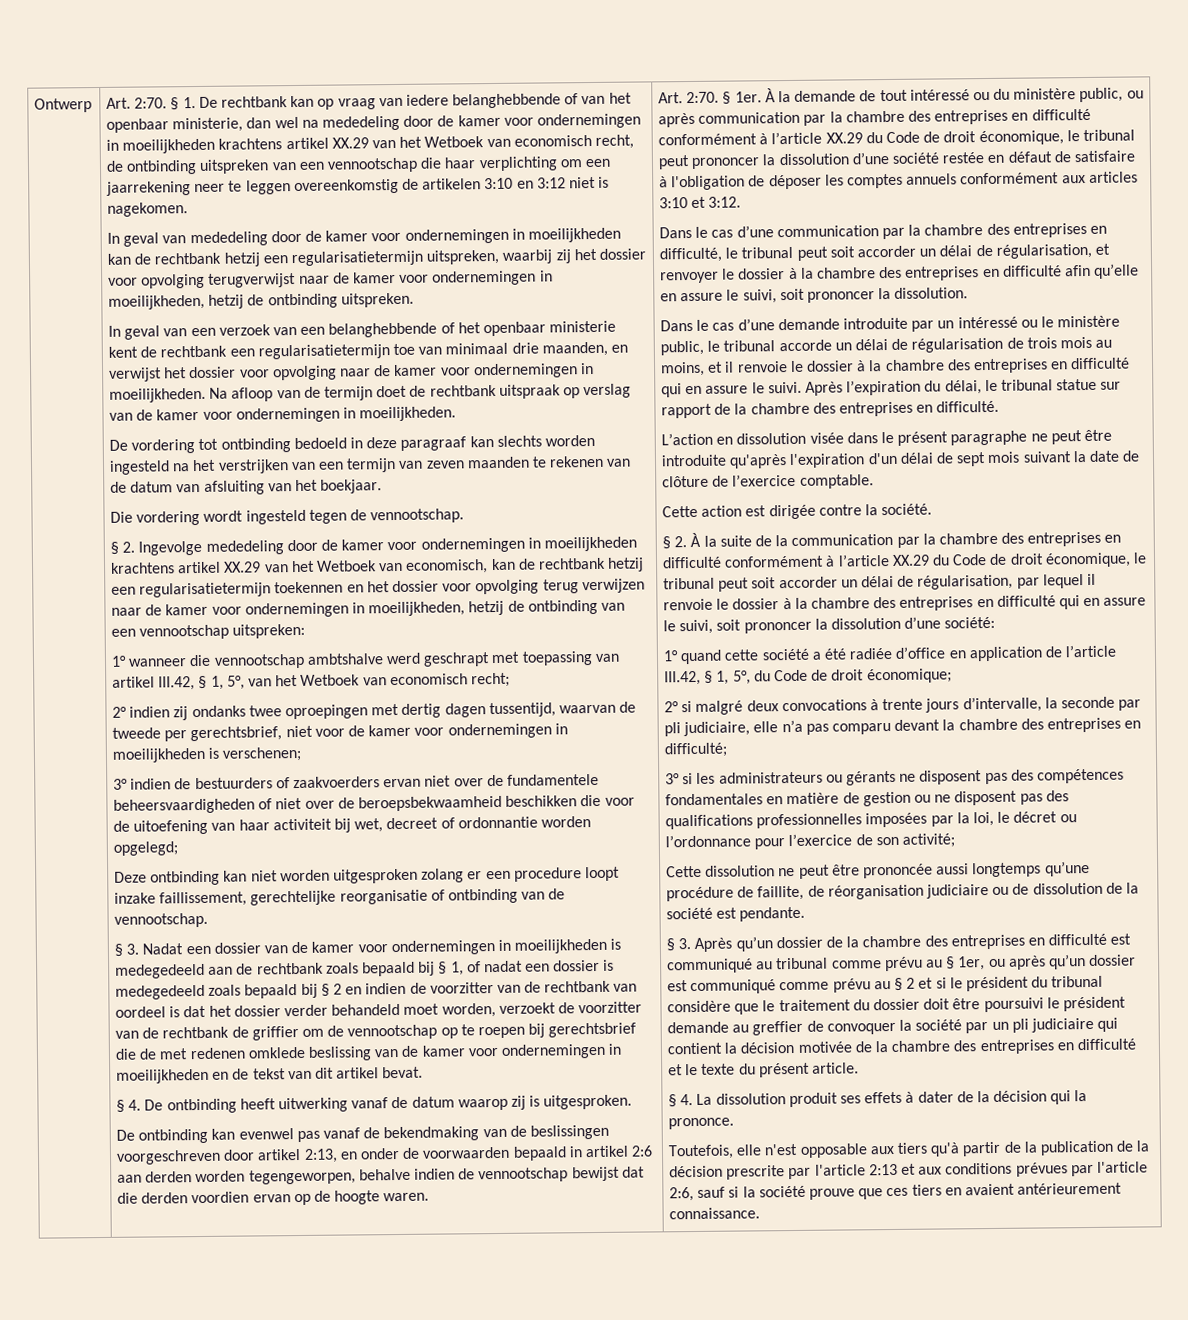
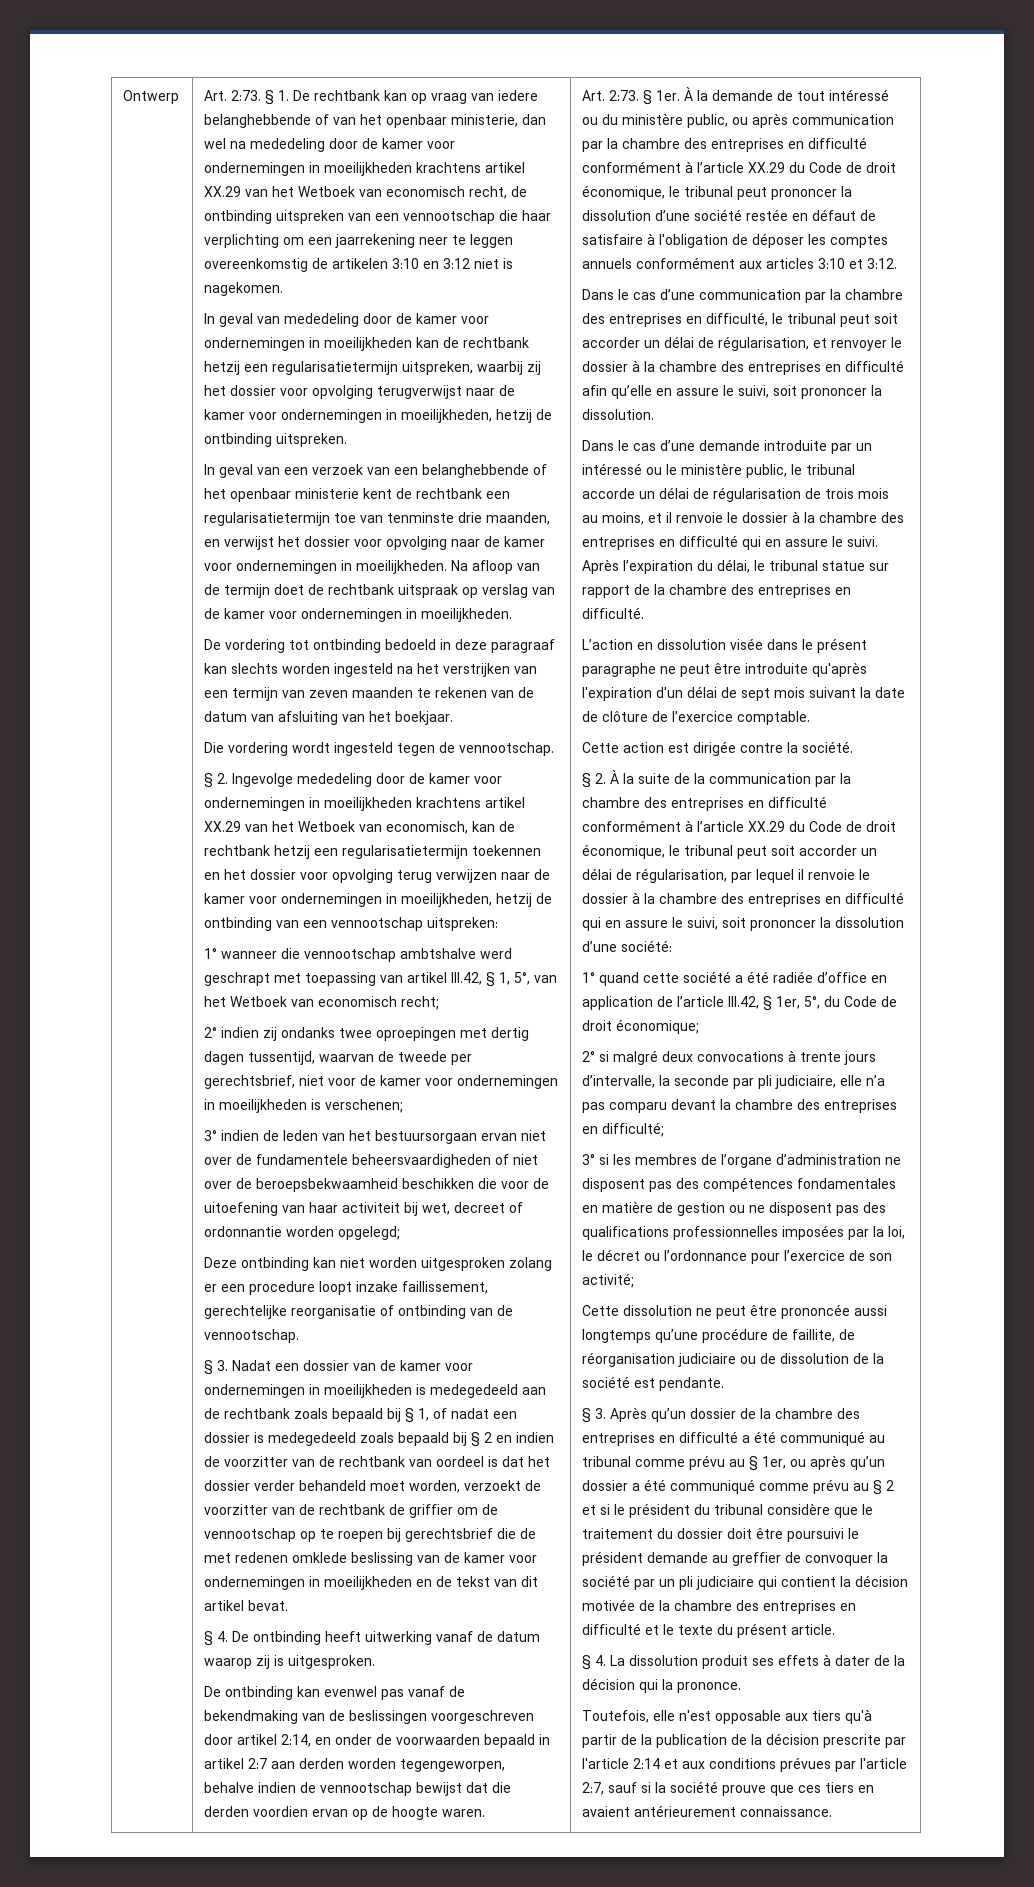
- Ontwerp | Art. 2:70.
+ Ontwerp | Art. 2:73.
- In geval van een verzoek van een belanghebbende of het openbaar ministerie kent de rechtbank een regularisatietermijn toe van minimaal drie maanden, en verwijst het dossier voor opvolging naar de kamer voor ondernemingen in moeilijkheden.
+ In geval van een verzoek van een belanghebbende of het openbaar ministerie kent de rechtbank een regularisatietermijn toe van tenminste drie maanden, en verwijst het dossier voor opvolging naar de kamer voor ondernemingen in moeilijkheden.
- 3° indien de bestuurders of zaakvoerders ervan niet over de fundamentele beheersvaardigheden of niet over de beroepsbekwaamheid beschikken die voor de uitoefening van haar activiteit bij wet, decreet of ordonnantie worden opgelegd;
+ 3° indien de leden van het bestuursorgaan ervan niet over de fundamentele beheersvaardigheden of niet over de beroepsbekwaamheid beschikken die voor de uitoefening van haar activiteit bij wet, decreet of ordonnantie worden opgelegd;
- De ontbinding kan evenwel pas vanaf de bekendmaking van de beslissingen voorgeschreven door artikel 2:13, en onder de voorwaarden bepaald in artikel 2:6 aan derden worden tegengeworpen, behalve indien de vennootschap bewijst dat die derden voordien ervan op de hoogte waren. | Art. 2:70.
+ De ontbinding kan evenwel pas vanaf de bekendmaking van de beslissingen voorgeschreven door artikel 2:14, en onder de voorwaarden bepaald in artikel 2:7 aan derden worden tegengeworpen, behalve indien de vennootschap bewijst dat die derden voordien ervan op de hoogte waren. | Art. 2:73.
- 1° quand cette société a été radiée d’office en application de l’article III.42, § 1, 5°, du Code de droit économique;
+ 1° quand cette société a été radiée d’office en application de l’article III.42, § 1er, 5°, du Code de droit économique;
- 3° si les administrateurs ou gérants ne disposent pas des compétences fondamentales en matière de gestion ou ne disposent pas des qualifications professionnelles imposées par la loi, le décret ou l’ordonnance pour l’exercice de son activité;
+ 3° si les membres de l’organe d’administration ne disposent pas des compétences fondamentales en matière de gestion ou ne disposent pas des qualifications professionnelles imposées par la loi, le décret ou l’ordonnance pour l’exercice de son activité;
- § 3. Après qu’un dossier de la chambre des entreprises en difficulté est communiqué au tribunal comme prévu au § 1er, ou après qu’un dossier est communiqué comme prévu au § 2 et si le président du tribunal considère que le traitement du dossier doit être poursuivi le président demande au greffier de convoquer la société par un pli judiciaire qui contient la décision motivée de la chambre des entreprises en difficulté et le texte du présent article.
+ § 3. Après qu’un dossier de la chambre des entreprises en difficulté a été communiqué au tribunal comme prévu au § 1er, ou après qu’un dossier a été communiqué comme prévu au § 2 et si le président du tribunal considère que le traitement du dossier doit être poursuivi le président demande au greffier de convoquer la société par un pli judiciaire qui contient la décision motivée de la chambre des entreprises en difficulté et le texte du présent article.
- Toutefois, elle n'est opposable aux tiers qu'à partir de la publication de la décision prescrite par l'article 2:13 et aux conditions prévues par l'article 2:6, sauf si la société prouve que ces tiers en avaient antérieurement connaissance.
+ Toutefois, elle n'est opposable aux tiers qu'à partir de la publication de la décision prescrite par l'article 2:14 et aux conditions prévues par l'article 2:7, sauf si la société prouve que ces tiers en avaient antérieurement connaissance.

